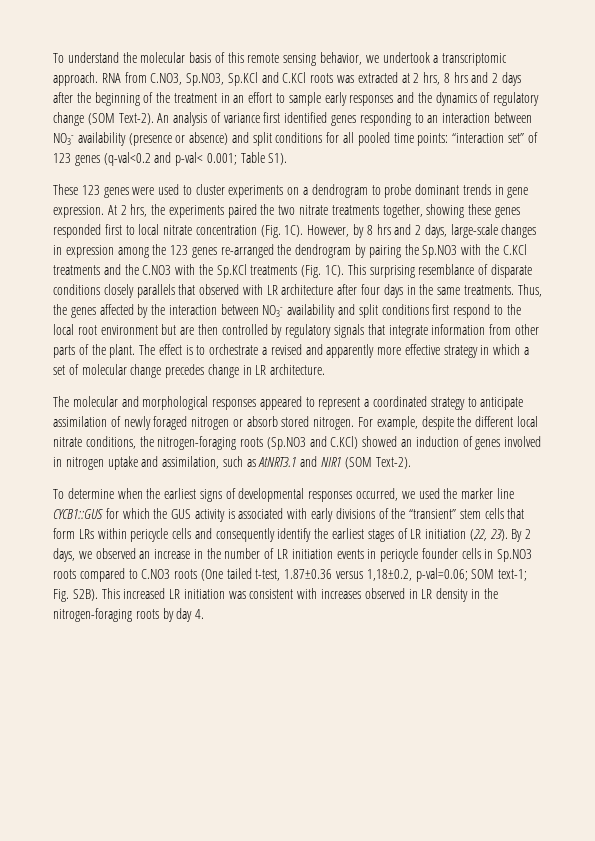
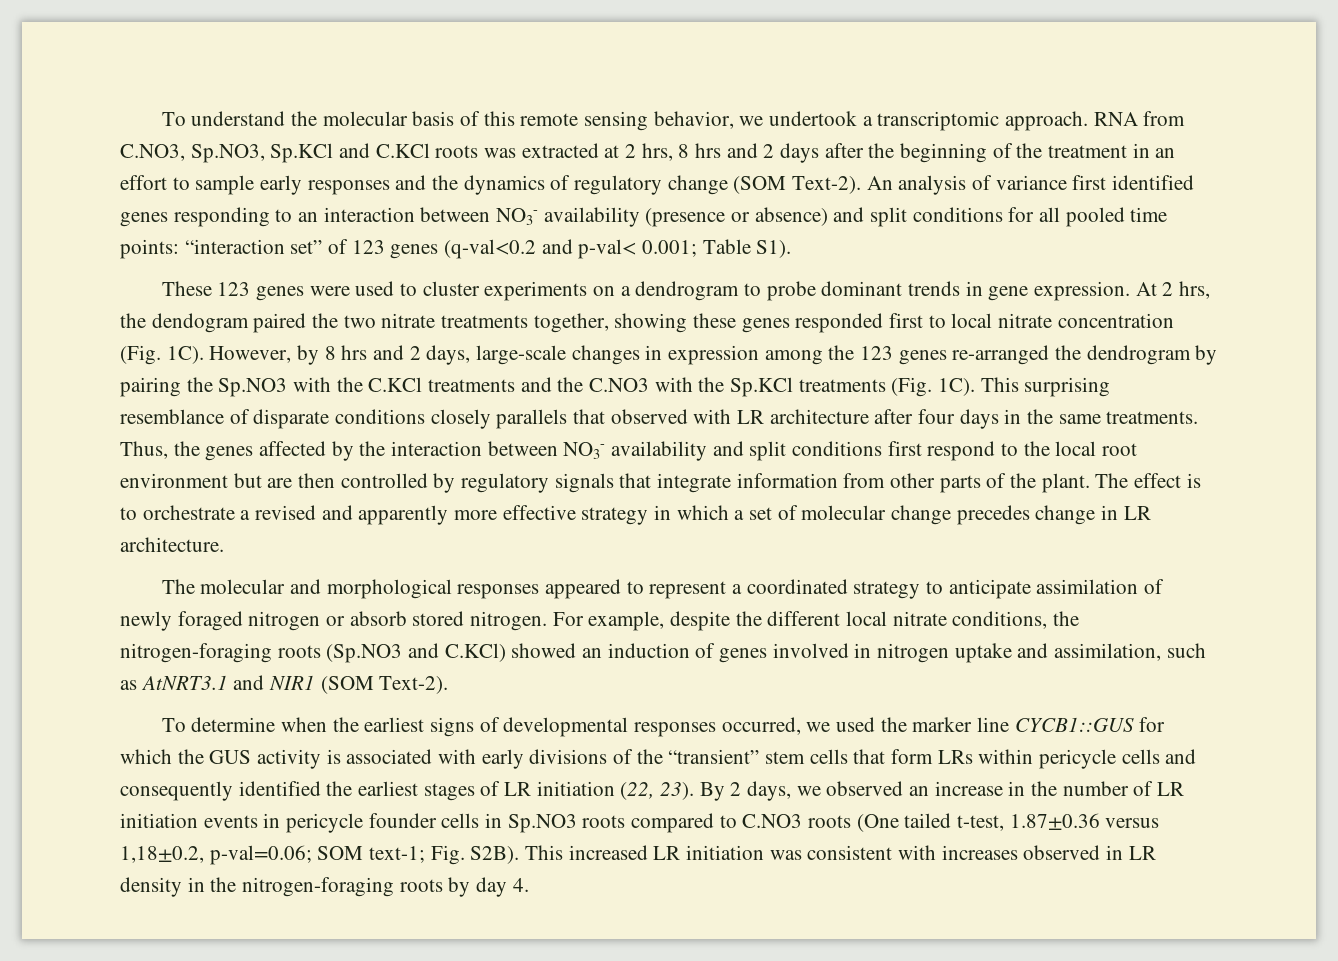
- At 2 hrs, the experiments paired the two nitrate treatments together, showing these genes responded first to local nitrate concentration (Fig. 1C).
+ At 2 hrs, the dendogram paired the two nitrate treatments together, showing these genes responded first to local nitrate concentration (Fig. 1C).
- To determine when the earliest signs of developmental responses occurred, we used the marker line CYCB1::GUS for which the GUS activity is associated with early divisions of the “transient” stem cells that form LRs within pericycle cells and consequently identify the earliest stages of LR initiation (22, 23).
+ To determine when the earliest signs of developmental responses occurred, we used the marker line CYCB1::GUS for which the GUS activity is associated with early divisions of the “transient” stem cells that form LRs within pericycle cells and consequently identified the earliest stages of LR initiation (22, 23).

